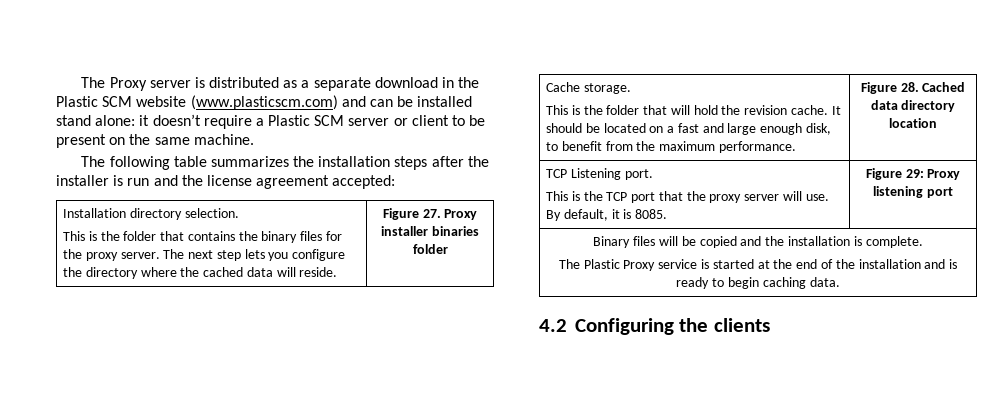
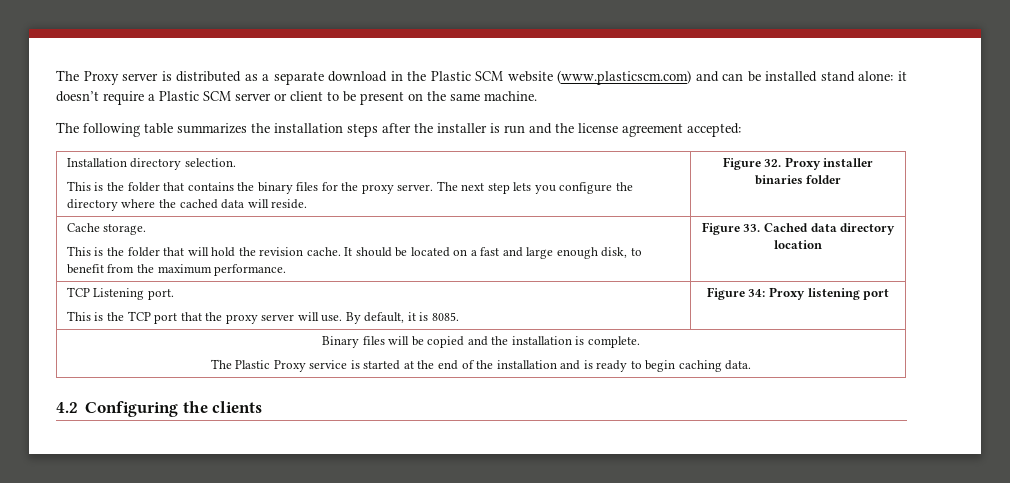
  Installation directory selection.
- This is the folder that contains the binary files for the proxy server. The next step lets you configure the directory where the cached data will reside. | Figure 27. Proxy installer binaries folder
+ This is the folder that contains the binary files for the proxy server. The next step lets you configure the directory where the cached data will reside. | Figure 32. Proxy installer binaries folder
  Cache storage.
- This is the folder that will hold the revision cache. It should be located on a fast and large enough disk, to benefit from the maximum performance. | Figure 28. Cached data directory location
+ This is the folder that will hold the revision cache. It should be located on a fast and large enough disk, to benefit from the maximum performance. | Figure 33. Cached data directory location
  TCP Listening port.
- This is the TCP port that the proxy server will use. By default, it is 8085. | Figure 29: Proxy listening port
+ This is the TCP port that the proxy server will use. By default, it is 8085. | Figure 34: Proxy listening port

